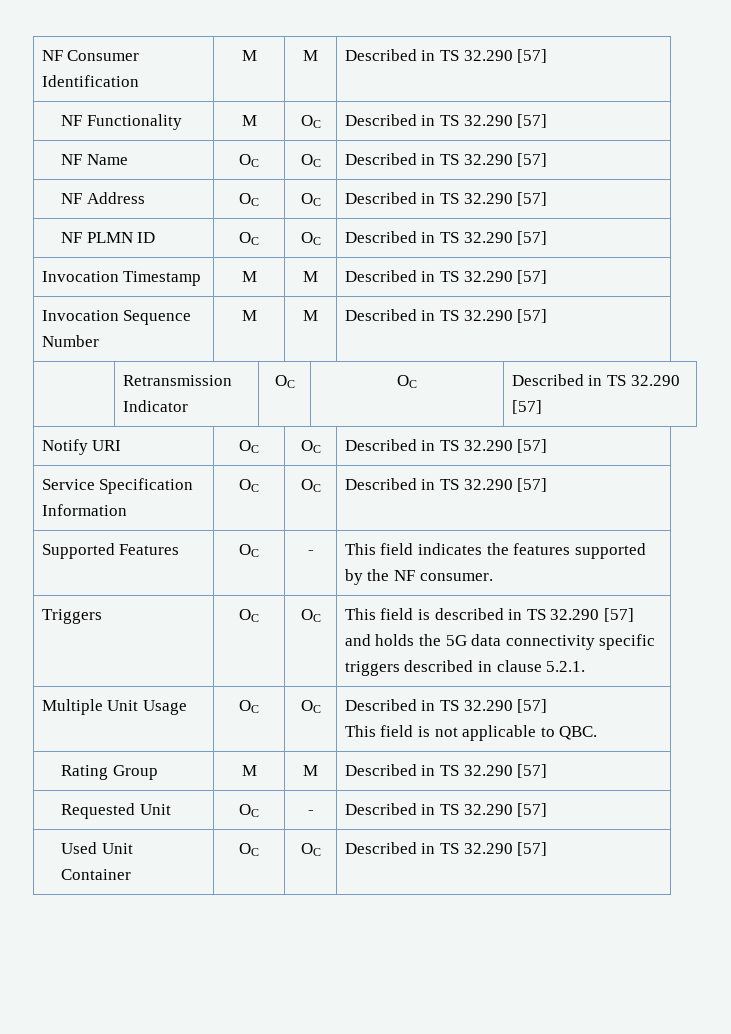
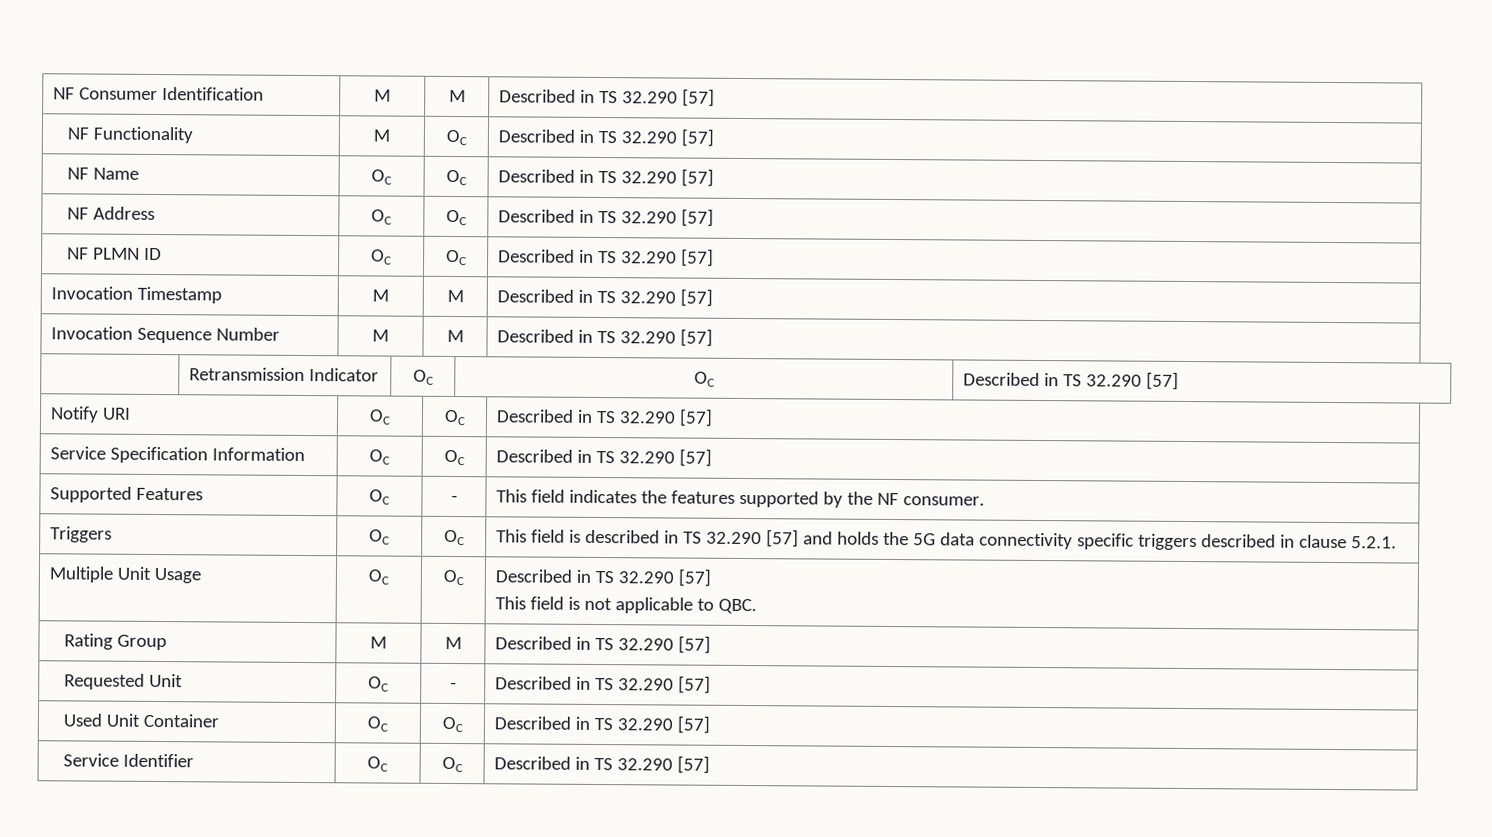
+ Service Identifier | OC | OC | Described in TS 32.290 [57]

